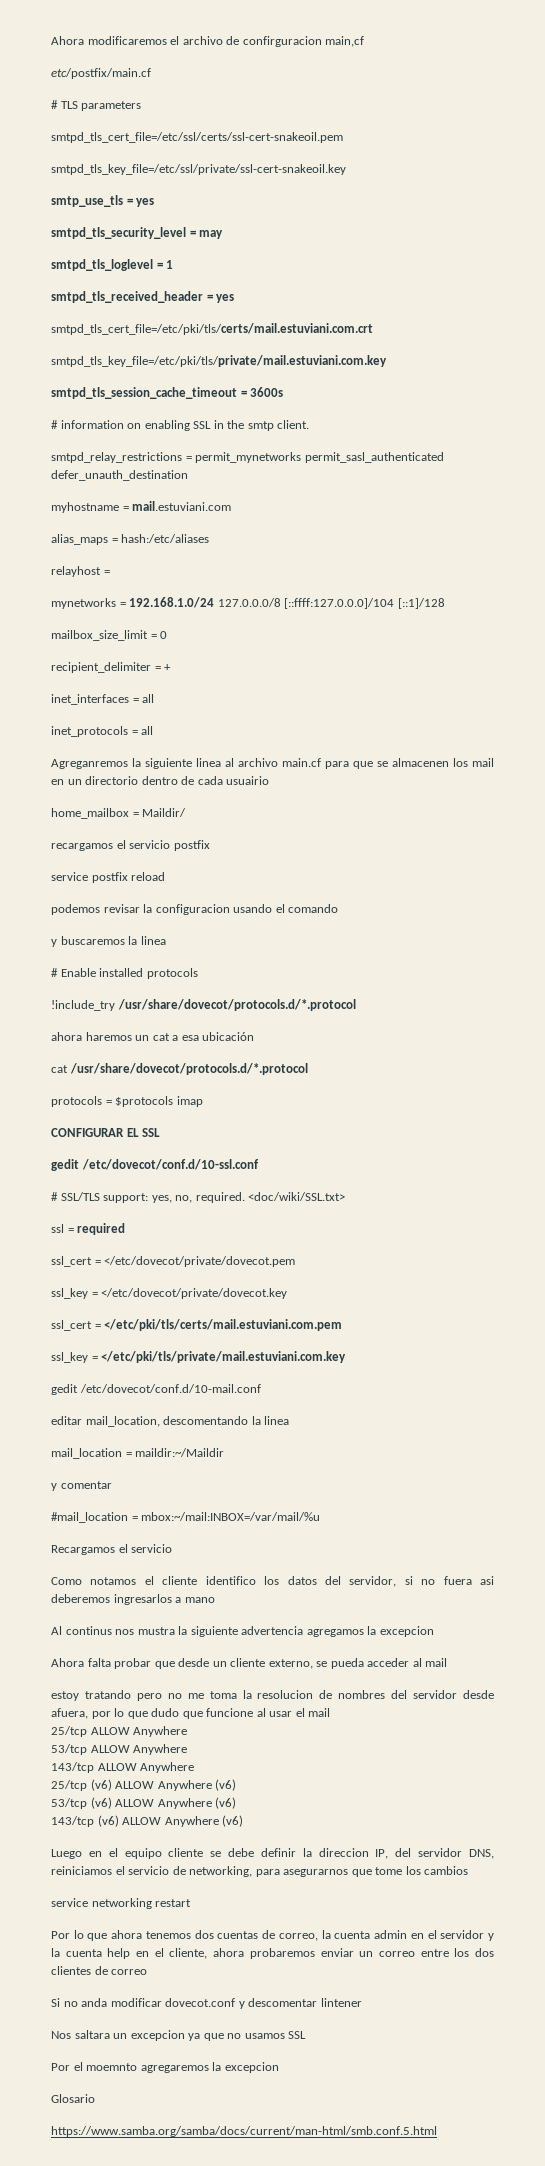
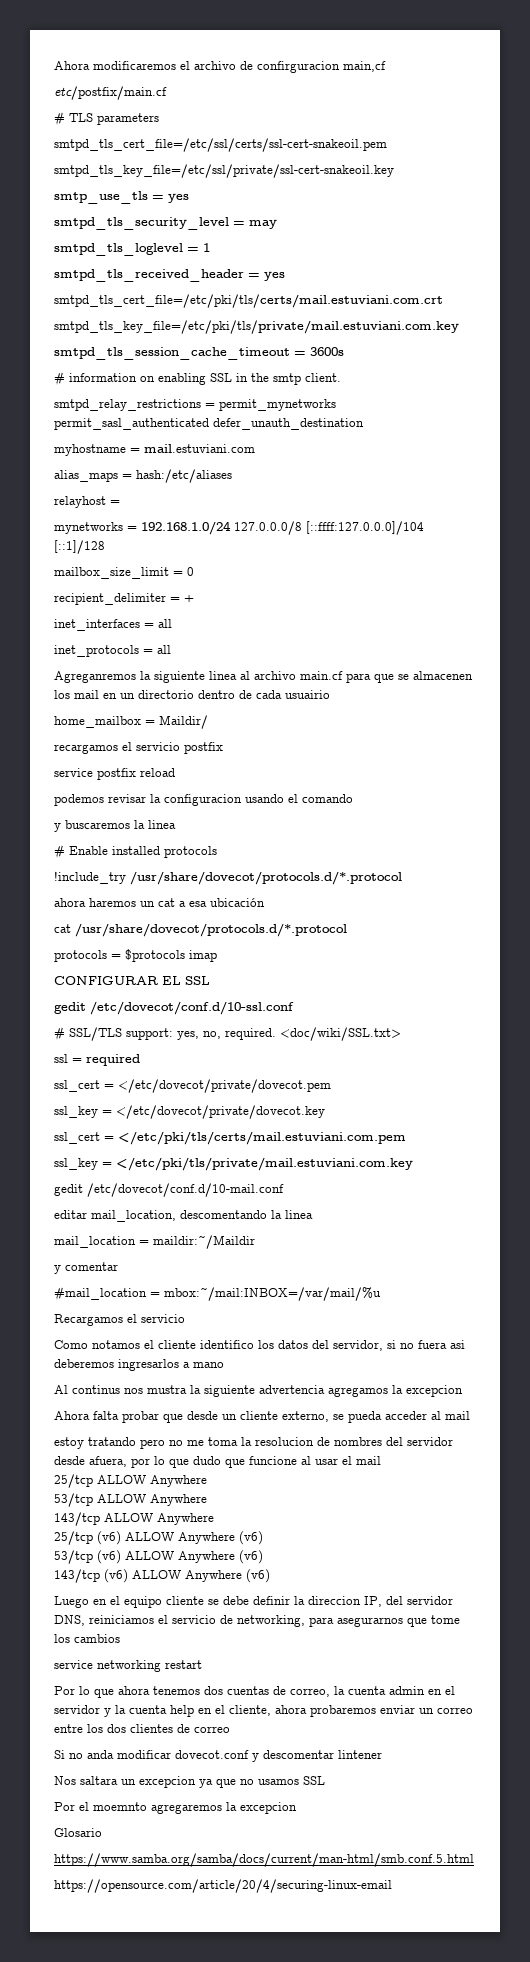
+ https://opensource.com/article/20/4/securing-linux-email

